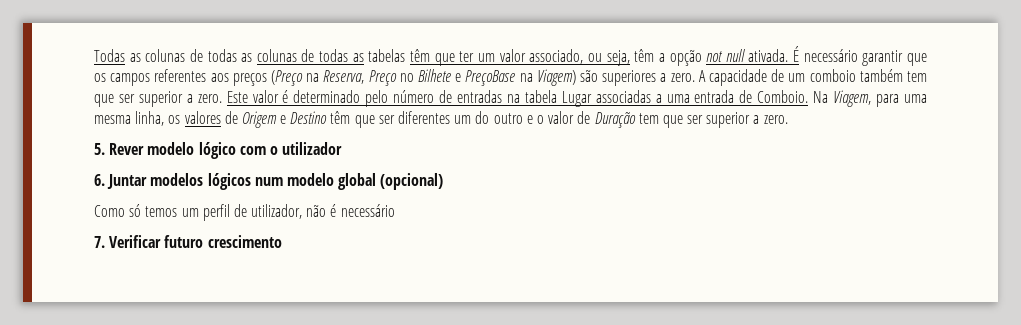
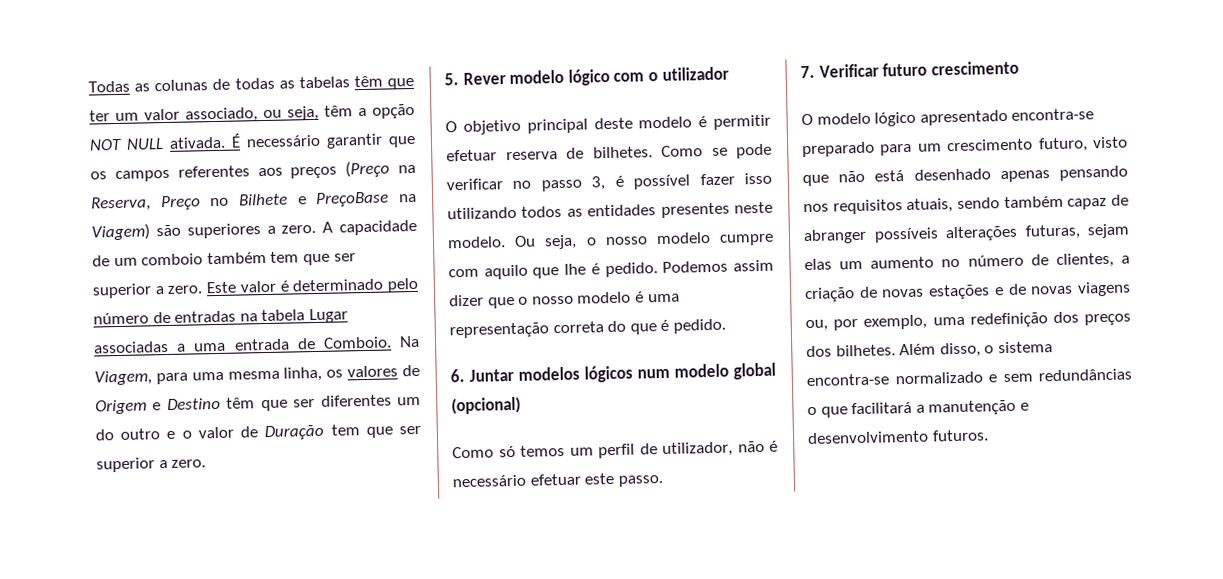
- Todas as colunas de todas as colunas de todas as tabelas têm que ter um valor associado, ou seja, têm a opção not null ativada.
+ Todas as colunas de todas as tabelas têm que ter um valor associado, ou seja, têm a opção NOT NULL ativada.
+ O objetivo principal deste modelo é permitir efetuar reserva de bilhetes. Como se pode verificar no passo 3, é possível fazer isso utilizando todos as entidades presentes neste modelo. Ou seja, o nosso modelo cumpre com aquilo que lhe é pedido. Podemos assim dizer que o nosso modelo é uma representação correta do que é pedido.
- Como só temos um perfil de utilizador, não é necessário
+ Como só temos um perfil de utilizador, não é necessário efetuar este passo.
+ O modelo lógico apresentado encontra-se preparado para um crescimento futuro, visto que não está desenhado apenas pensando nos requisitos atuais, sendo também capaz de abranger possíveis alterações futuras, sejam elas um aumento no número de clientes, a criação de novas estações e de novas viagens ou, por exemplo, uma redefinição dos preços dos bilhetes. Além disso, o sistema encontra-se normalizado e sem redundâncias o que facilitará a manutenção e desenvolvimento futuros.

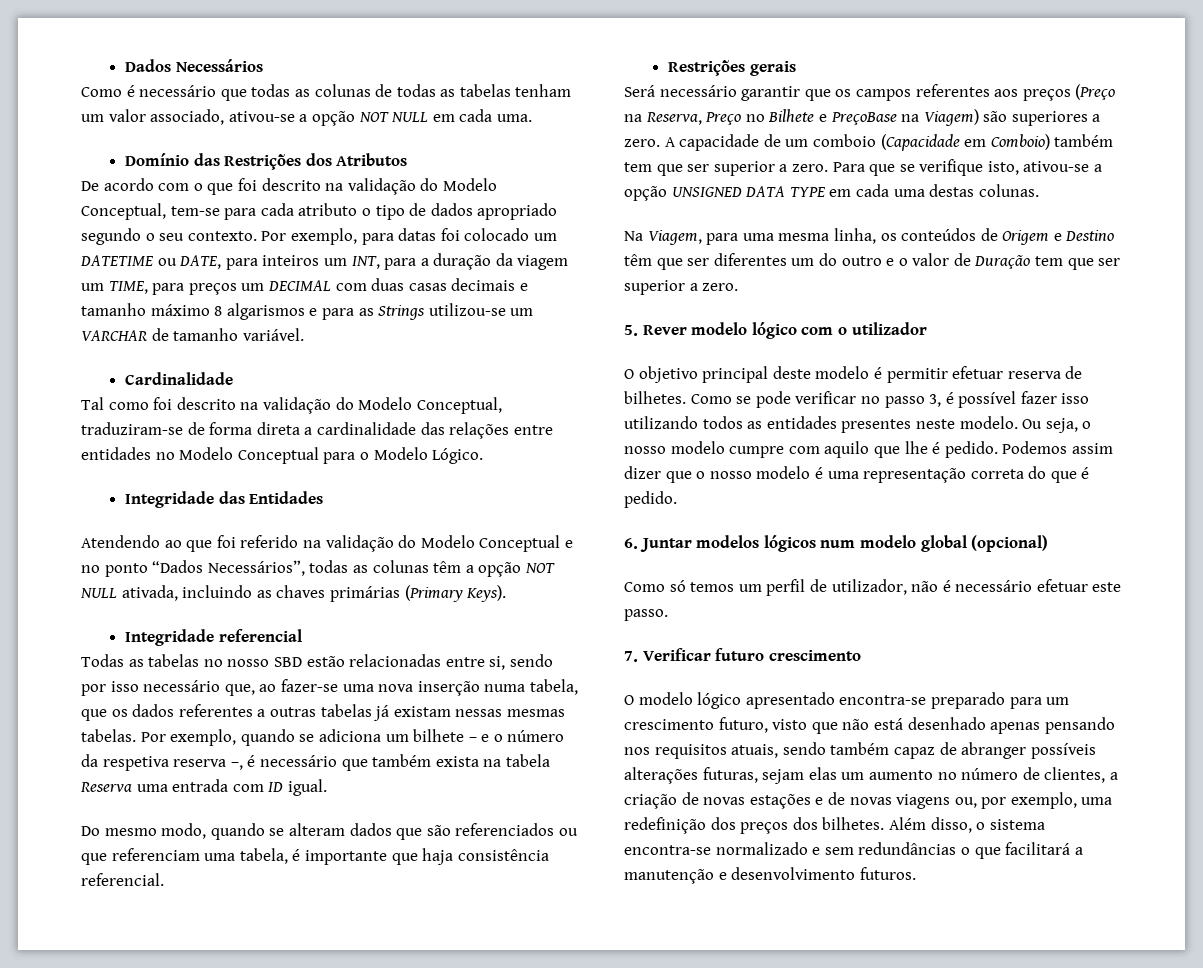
- Todas as colunas de todas as tabelas têm que ter um valor associado, ou seja, têm a opção NOT NULL ativada. É necessário garantir que os campos referentes aos preços (Preço na Reserva, Preço no Bilhete e PreçoBase na Viagem) são superiores a zero.
+ Dados Necessários
+ Como é necessário que todas as colunas de todas as tabelas tenham um valor associado, ativou-se a opção NOT NULL em cada uma.
+ Domínio das Restrições dos Atributos
+ De acordo com o que foi descrito na validação do Modelo Conceptual, tem-se para cada atributo o tipo de dados apropriado segundo o seu contexto. Por exemplo, para datas foi colocado um DATETIME ou DATE, para inteiros um INT, para a duração da viagem um TIME, para preços um DECIMAL com duas casas decimais e tamanho máximo 8 algarismos e para as Strings utilizou-se um VARCHAR de tamanho variável.
+ Cardinalidade
+ Tal como foi descrito na validação do Modelo Conceptual, traduziram-se de forma direta a cardinalidade das relações entre entidades no Modelo Conceptual para o Modelo Lógico.
+ Integridade das Entidades
+ Atendendo ao que foi referido na validação do Modelo Conceptual e no ponto “Dados Necessários”, todas as colunas têm a opção NOT NULL ativada, incluindo as chaves primárias (Primary Keys).
+ Integridade referencial
+ Todas as tabelas no nosso SBD estão relacionadas entre si, sendo por isso necessário que, ao fazer-se uma nova inserção numa tabela, que os dados referentes a outras tabelas já existam nessas mesmas tabelas. Por exemplo, quando se adiciona um bilhete – e o número da respetiva reserva –, é necessário que também exista na tabela Reserva uma entrada com ID igual.
+ Do mesmo modo, quando se alteram dados que são referenciados ou que referenciam uma tabela, é importante que haja consistência referencial.
+ Restrições gerais
+ Será necessário garantir que os campos referentes aos preços (Preço na Reserva, Preço no Bilhete e PreçoBase na Viagem) são superiores a zero.
- A capacidade de um comboio também tem que ser superior a zero.
+ A capacidade de um comboio (Capacidade em Comboio) também tem que ser superior a zero.
- Este valor é determinado pelo número de entradas na tabela Lugar associadas a uma entrada de Comboio. Na Viagem, para uma mesma linha, os valores de Origem e Destino têm que ser diferentes um do outro e o valor de Duração tem que ser superior a zero.
+ Para que se verifique isto, ativou-se a opção UNSIGNED DATA TYPE em cada uma destas colunas.
+ Na Viagem, para uma mesma linha, os conteúdos de Origem e Destino têm que ser diferentes um do outro e o valor de Duração tem que ser superior a zero.

